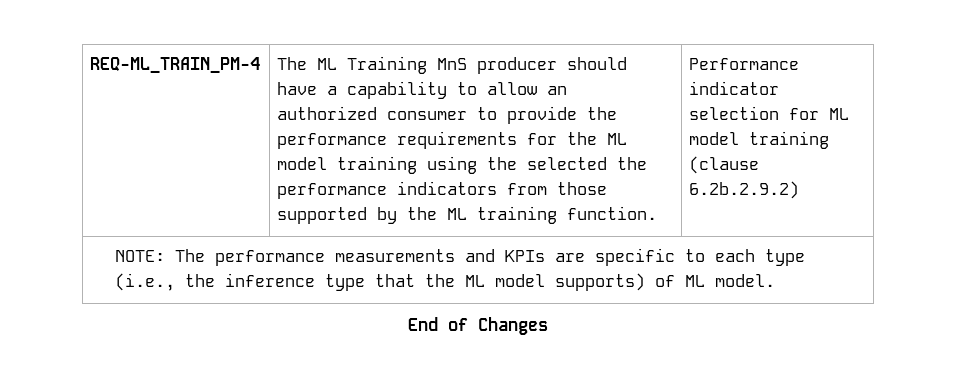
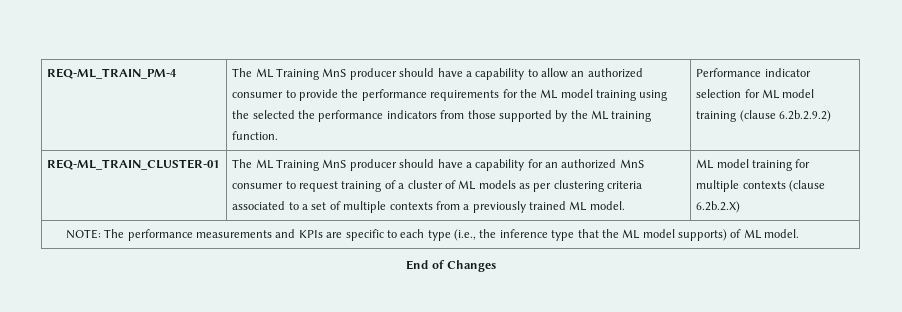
+ REQ-ML_TRAIN_CLUSTER-01 | The ML Training MnS producer should have a capability for an authorized MnS consumer to request training of a cluster of ML models as per clustering criteria associated to a set of multiple contexts from a previously trained ML model. | ML model training for multiple contexts (clause 6.2b.2.X)

